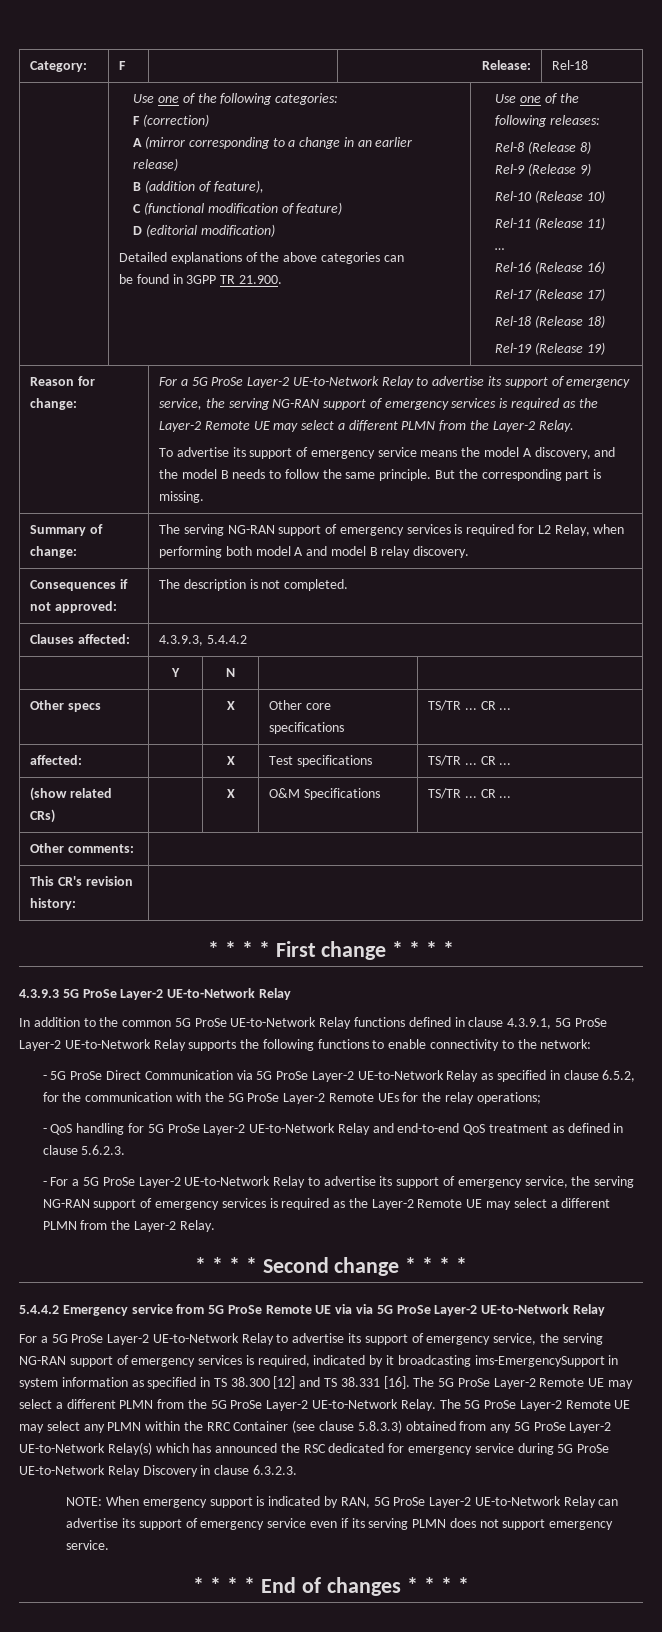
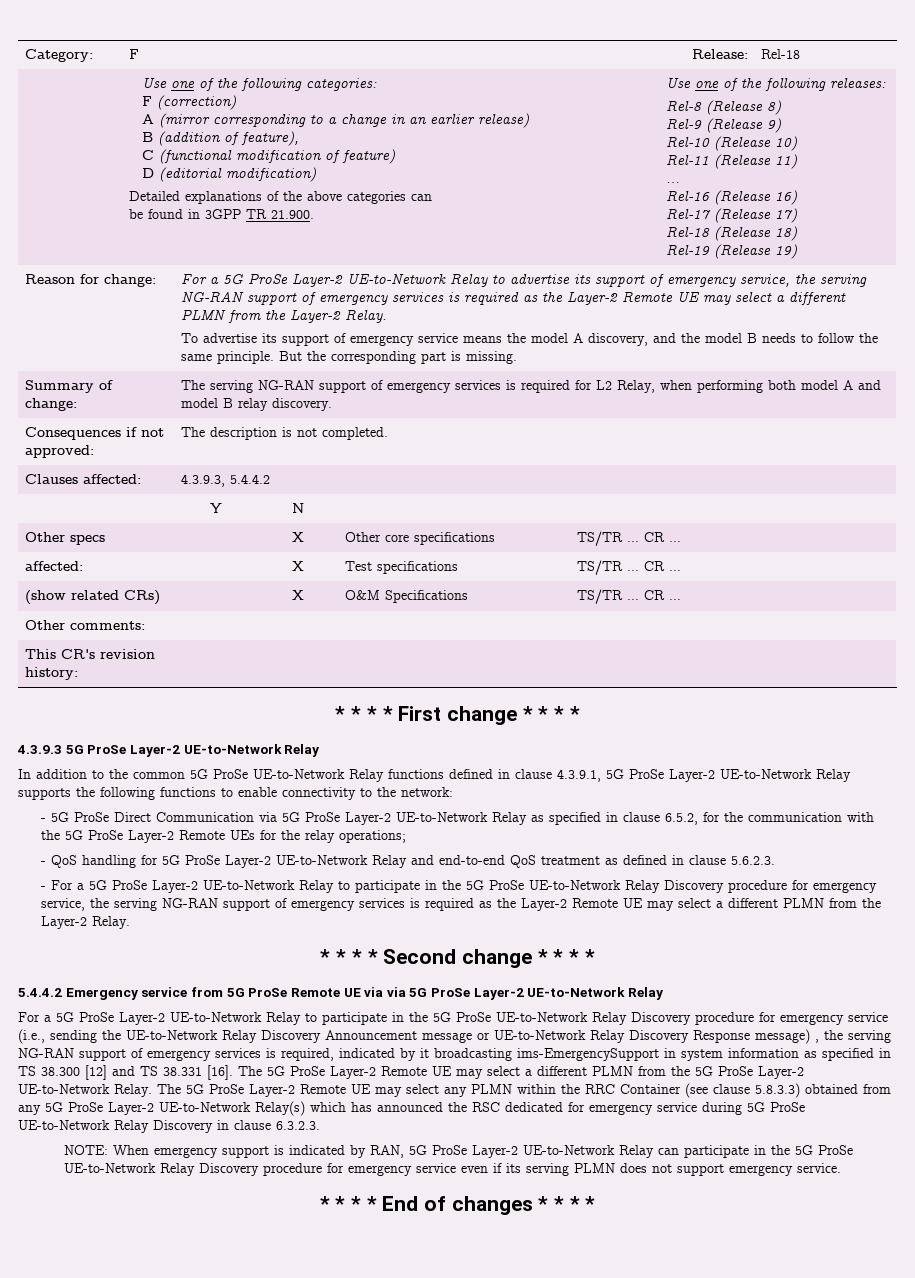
- - For a 5G ProSe Layer-2 UE-to-Network Relay to advertise its support of emergency service, the serving NG-RAN support of emergency services is required as the Layer-2 Remote UE may select a different PLMN from the Layer-2 Relay.
+ - For a 5G ProSe Layer-2 UE-to-Network Relay to participate in the 5G ProSe UE-to-Network Relay Discovery procedure for emergency service, the serving NG-RAN support of emergency services is required as the Layer-2 Remote UE may select a different PLMN from the Layer-2 Relay.
- For a 5G ProSe Layer-2 UE-to-Network Relay to advertise its support of emergency service, the serving NG-RAN support of emergency services is required, indicated by it broadcasting ims-EmergencySupport in system information as specified in TS 38.300 [12] and TS 38.331 [16].
+ For a 5G ProSe Layer-2 UE-to-Network Relay to participate in the 5G ProSe UE-to-Network Relay Discovery procedure for emergency service (i.e., sending the UE-to-Network Relay Discovery Announcement message or UE-to-Network Relay Discovery Response message) , the serving NG-RAN support of emergency services is required, indicated by it broadcasting ims-EmergencySupport in system information as specified in TS 38.300 [12] and TS 38.331 [16].
- NOTE: When emergency support is indicated by RAN, 5G ProSe Layer-2 UE-to-Network Relay can advertise its support of emergency service even if its serving PLMN does not support emergency service.
+ NOTE: When emergency support is indicated by RAN, 5G ProSe Layer-2 UE-to-Network Relay can participate in the 5G ProSe UE-to-Network Relay Discovery procedure for emergency service even if its serving PLMN does not support emergency service.

